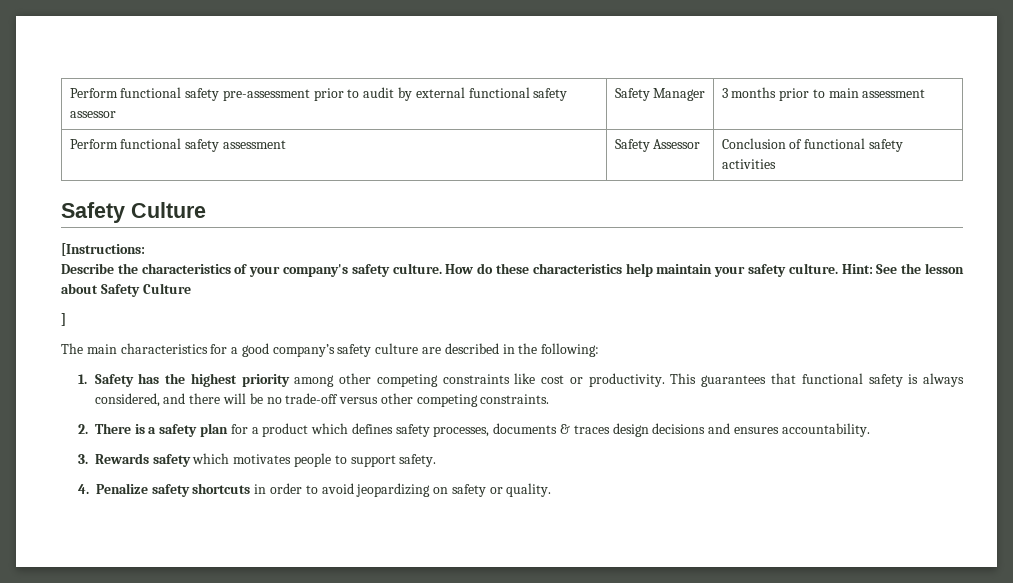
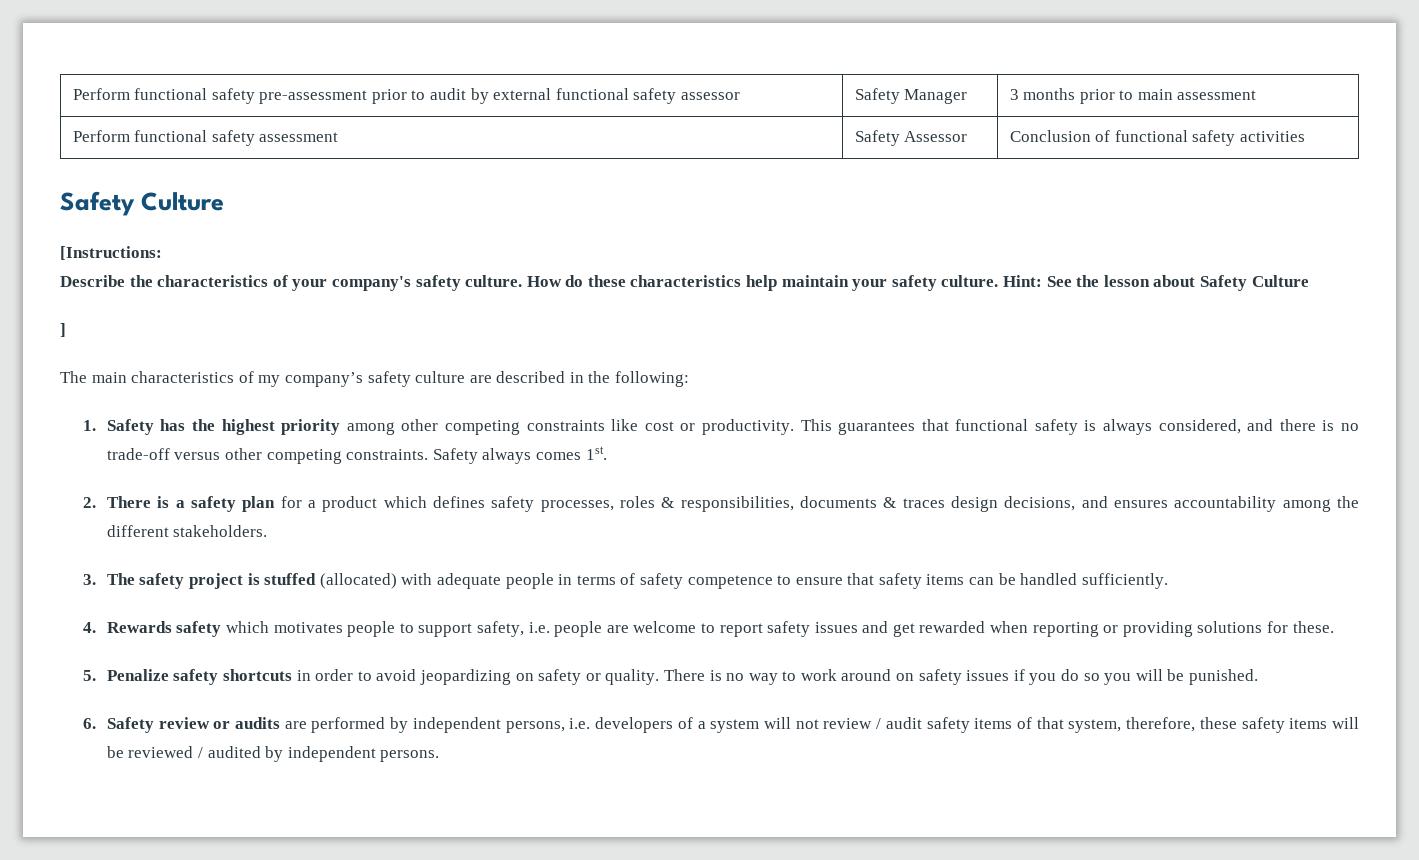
- The main characteristics for a good company’s safety culture are described in the following:
+ The main characteristics of my company’s safety culture are described in the following:
- This guarantees that functional safety is always considered, and there will be no trade-off versus other competing constraints.
+ This guarantees that functional safety is always considered, and there is no trade-off versus other competing constraints. Safety always comes 1st.
- 2. There is a safety plan for a product which defines safety processes, documents & traces design decisions and ensures accountability.
- 3. Rewards safety which motivates people to support safety.
- 4. Penalize safety shortcuts in order to avoid jeopardizing on safety or quality.
+ 2. There is a safety plan for a product which defines safety processes, roles & responsibilities, documents & traces design decisions, and ensures accountability among the different stakeholders.
+ 3. The safety project is stuffed (allocated) with adequate people in terms of safety competence to ensure that safety items can be handled sufficiently.
+ 4. Rewards safety which motivates people to support safety, i.e. people are welcome to report safety issues and get rewarded when reporting or providing solutions for these.
+ 5. Penalize safety shortcuts in order to avoid jeopardizing on safety or quality.
+ There is no way to work around on safety issues if you do so you will be punished.
+ 6. Safety review or audits are performed by independent persons, i.e. developers of a system will not review / audit safety items of that system, therefore, these safety items will be reviewed / audited by independent persons.

